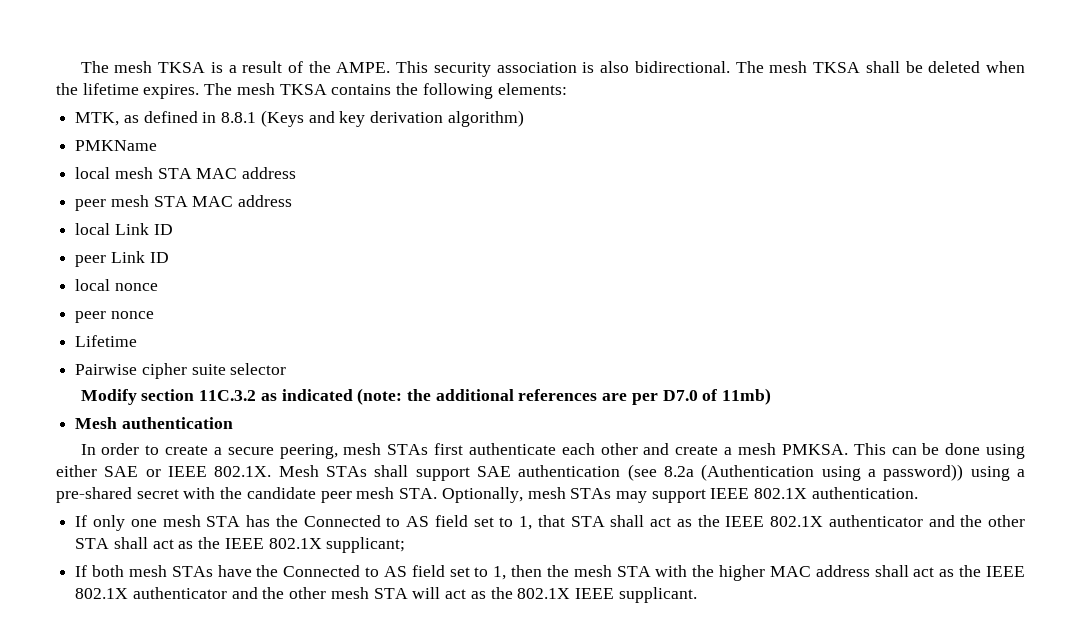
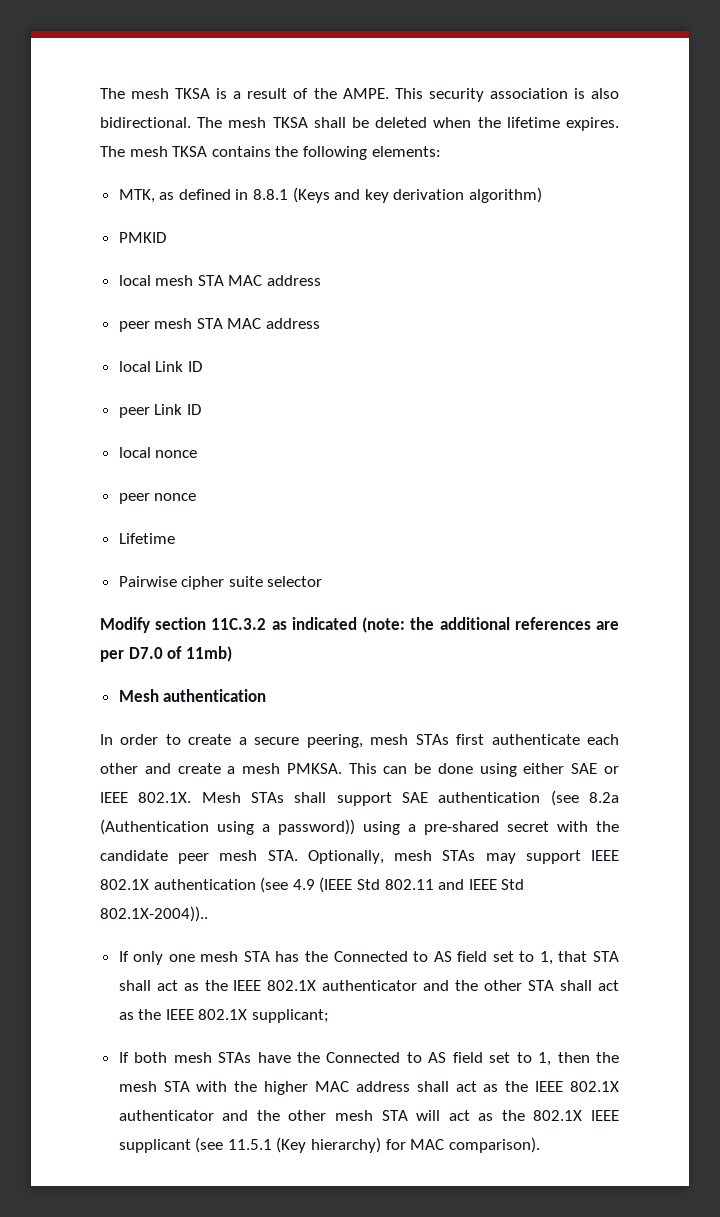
- PMKName
+ PMKID
- This can be done using either SAE or IEEE 802.1X. Mesh STAs shall support SAE authentication (see 8.2a (Authentication using a password)) using a pre-shared secret with the candidate peer mesh STA. Optionally, mesh STAs may support IEEE 802.1X authentication.
+ This can be done using either SAE or IEEE 802.1X. Mesh STAs shall support SAE authentication (see 8.2a (Authentication using a password)) using a pre-shared secret with the candidate peer mesh STA. Optionally, mesh STAs may support IEEE 802.1X authentication (see 4.9 (IEEE Std 802.11 and IEEE Std 802.1X-2004))..
- If both mesh STAs have the Connected to AS field set to 1, then the mesh STA with the higher MAC address shall act as the IEEE 802.1X authenticator and the other mesh STA will act as the 802.1X IEEE supplicant.
+ If both mesh STAs have the Connected to AS field set to 1, then the mesh STA with the higher MAC address shall act as the IEEE 802.1X authenticator and the other mesh STA will act as the 802.1X IEEE supplicant (see 11.5.1 (Key hierarchy) for MAC comparison).

